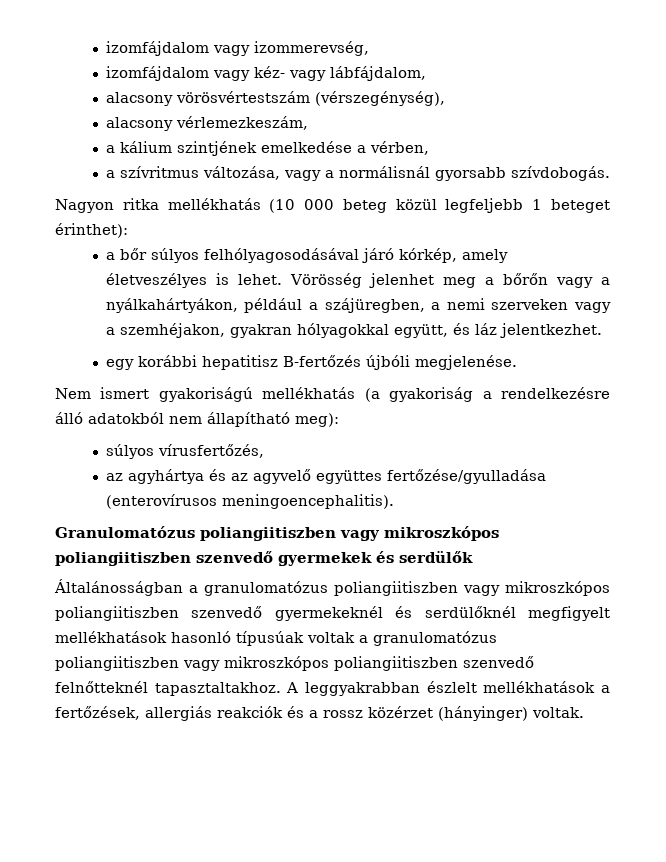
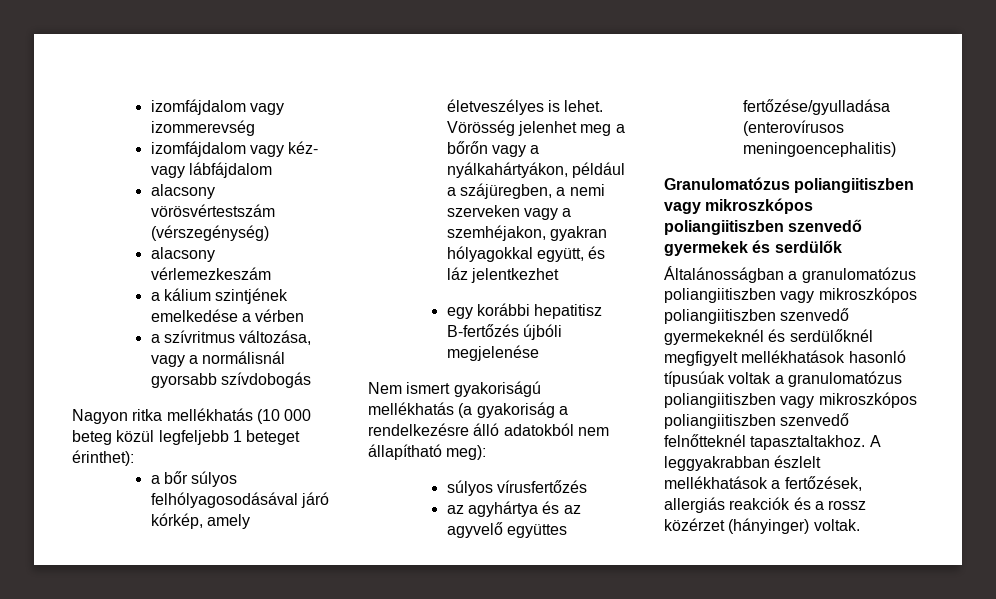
- izomfájdalom vagy izommerevség,
+ izomfájdalom vagy izommerevség
- izomfájdalom vagy kéz- vagy lábfájdalom,
+ izomfájdalom vagy kéz- vagy lábfájdalom
- alacsony vörösvértestszám (vérszegénység),
- alacsony vérlemezkeszám,
+ alacsony vörösvértestszám (vérszegénység)
+ alacsony vérlemezkeszám
- a kálium szintjének emelkedése a vérben,
+ a kálium szintjének emelkedése a vérben
- a szívritmus változása, vagy a normálisnál gyorsabb szívdobogás.
+ a szívritmus változása, vagy a normálisnál gyorsabb szívdobogás
- Vörösség jelenhet meg a bőrőn vagy a nyálkahártyákon, például a szájüregben, a nemi szerveken vagy a szemhéjakon, gyakran hólyagokkal együtt, és láz jelentkezhet.
+ Vörösség jelenhet meg a bőrőn vagy a nyálkahártyákon, például a szájüregben, a nemi szerveken vagy a szemhéjakon, gyakran hólyagokkal együtt, és láz jelentkezhet
- egy korábbi hepatitisz B-fertőzés újbóli megjelenése.
+ egy korábbi hepatitisz B-fertőzés újbóli megjelenése
- súlyos vírusfertőzés,
+ súlyos vírusfertőzés
- az agyhártya és az agyvelő együttes fertőzése/gyulladása (enterovírusos meningoencephalitis).
+ az agyhártya és az agyvelő együttes fertőzése/gyulladása (enterovírusos meningoencephalitis)

